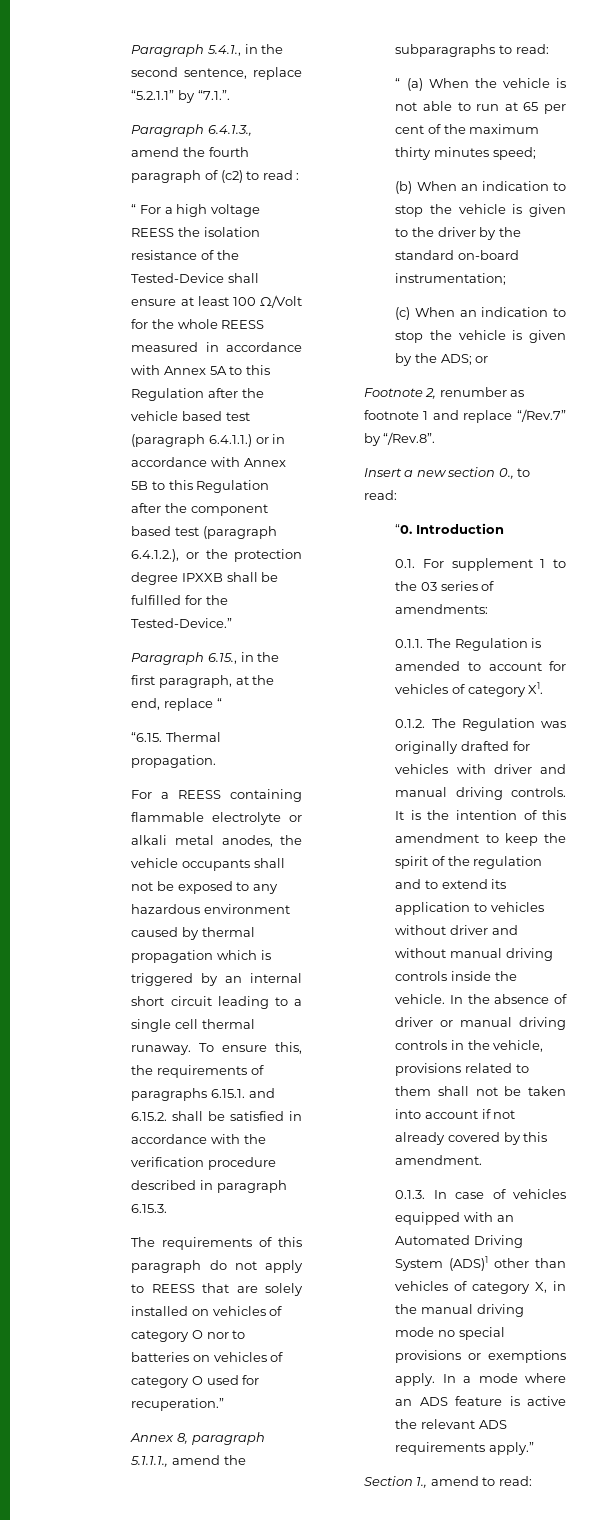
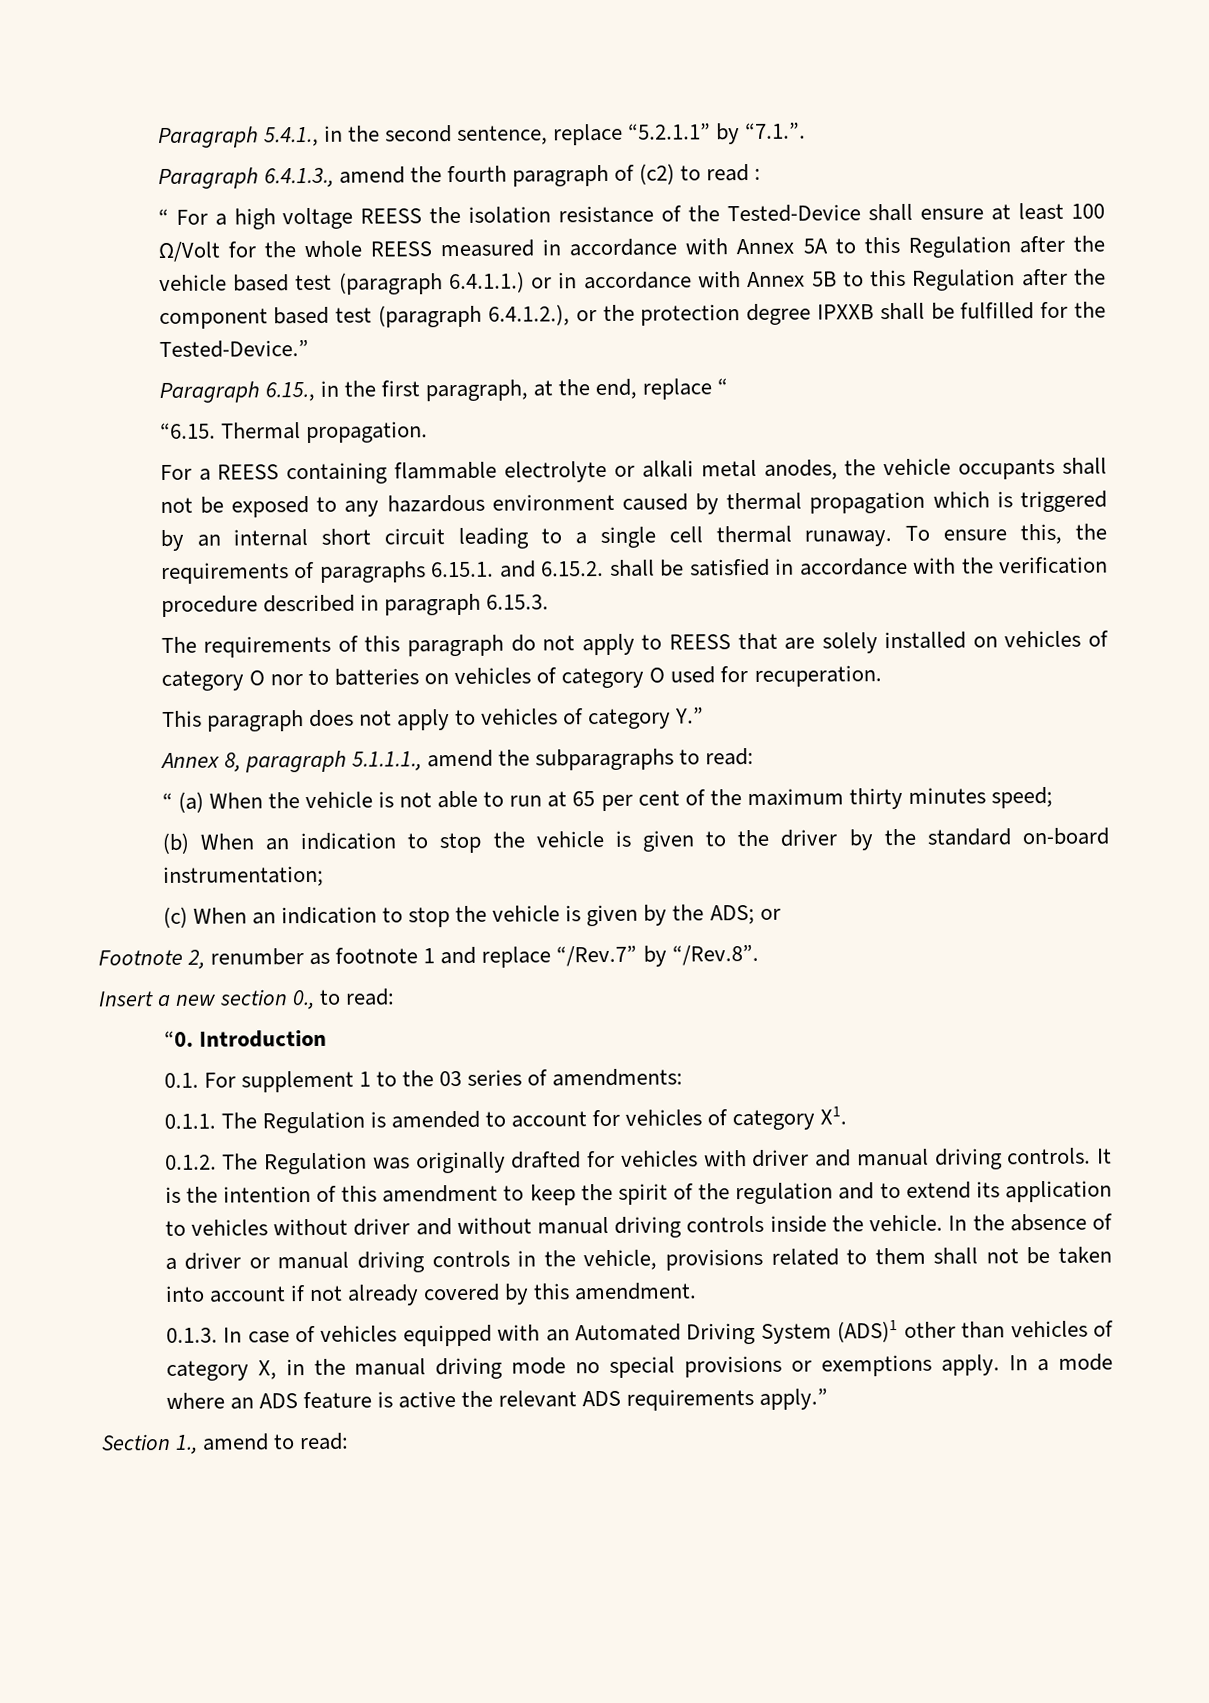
- The requirements of this paragraph do not apply to REESS that are solely installed on vehicles of category O nor to batteries on vehicles of category O used for recuperation.”
+ The requirements of this paragraph do not apply to REESS that are solely installed on vehicles of category O nor to batteries on vehicles of category O used for recuperation.
+ This paragraph does not apply to vehicles of category Y.”
- In the absence of driver or manual driving controls in the vehicle, provisions related to them shall not be taken into account if not already covered by this amendment.
+ In the absence of a driver or manual driving controls in the vehicle, provisions related to them shall not be taken into account if not already covered by this amendment.

